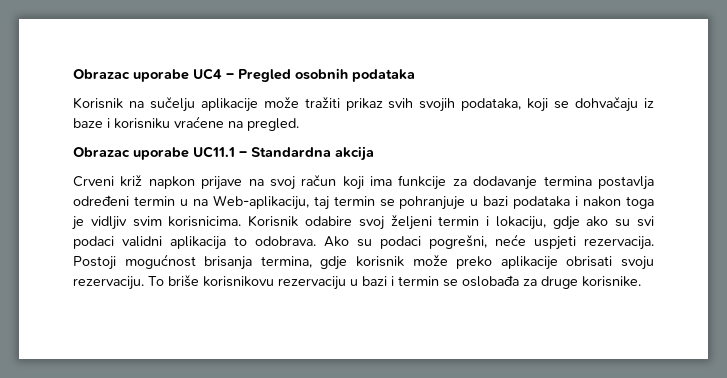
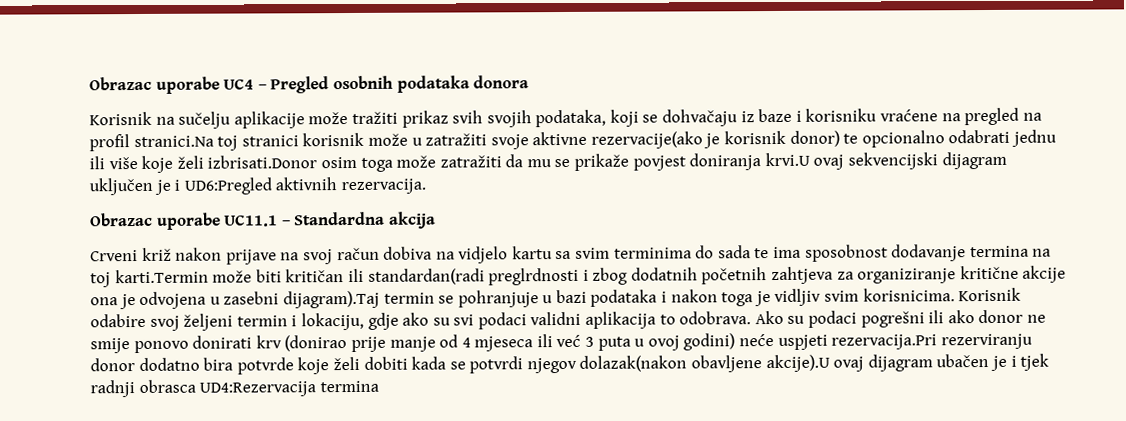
- Obrazac uporabe UC4 – Pregled osobnih podataka
+ Obrazac uporabe UC4 – Pregled osobnih podataka donora
- Korisnik na sučelju aplikacije može tražiti prikaz svih svojih podataka, koji se dohvačaju iz baze i korisniku vraćene na pregled.
+ Korisnik na sučelju aplikacije može tražiti prikaz svih svojih podataka, koji se dohvačaju iz baze i korisniku vraćene na pregled na profil stranici.Na toj stranici korisnik može u zatražiti svoje aktivne rezervacije(ako je korisnik donor) te opcionalno odabrati jednu ili više koje želi izbrisati.Donor osim toga može zatražiti da mu se prikaže povjest doniranja krvi.U ovaj sekvencijski dijagram uključen je i UD6:Pregled aktivnih rezervacija.
- Crveni križ napkon prijave na svoj račun koji ima funkcije za dodavanje termina postavlja određeni termin u na Web-aplikaciju, taj termin se pohranjuje u bazi podataka i nakon toga je vidljiv svim korisnicima.
+ Crveni križ nakon prijave na svoj račun dobiva na vidjelo kartu sa svim terminima do sada te ima sposobnost dodavanje termina na toj karti.Termin može biti kritičan ili standardan(radi preglrdnosti i zbog dodatnih početnih zahtjeva za organiziranje kritične akcije ona je odvojena u zasebni dijagram).Taj termin se pohranjuje u bazi podataka i nakon toga je vidljiv svim korisnicima.
- Ako su podaci pogrešni, neće uspjeti rezervacija. Postoji mogućnost brisanja termina, gdje korisnik može preko aplikacije obrisati svoju rezervaciju. To briše korisnikovu rezervaciju u bazi i termin se oslobađa za druge korisnike.
+ Ako su podaci pogrešni ili ako donor ne smije ponovo donirati krv (donirao prije manje od 4 mjeseca ili već 3 puta u ovoj godini) neće uspjeti rezervacija.Pri rezerviranju donor dodatno bira potvrde koje želi dobiti kada se potvrdi njegov dolazak(nakon obavljene akcije).U ovaj dijagram ubačen je i tjek radnji obrasca UD4:Rezervacija termina

